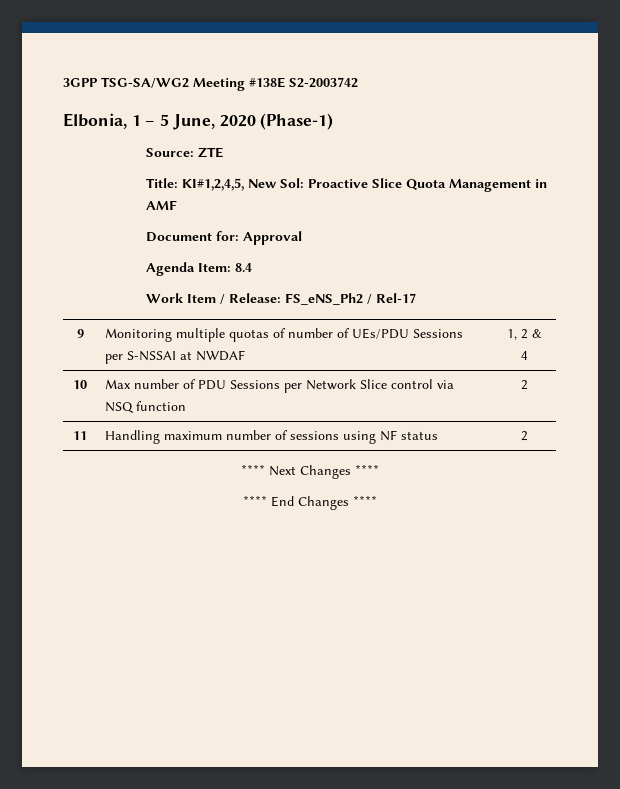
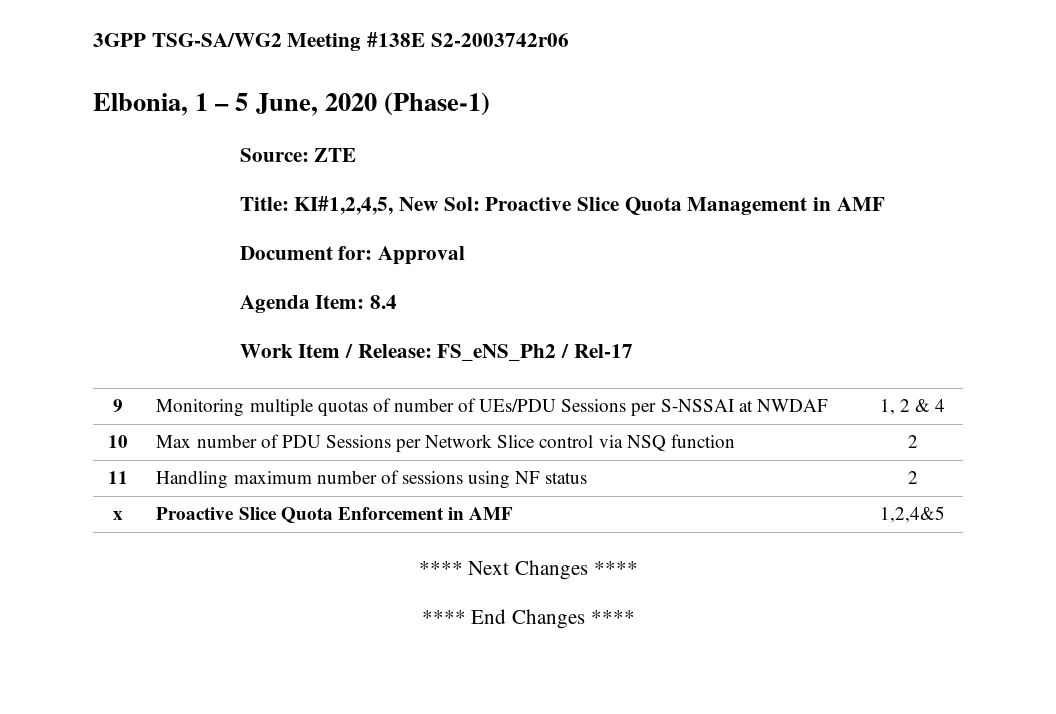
- 3GPP TSG-SA/WG2 Meeting #138E S2-2003742
+ 3GPP TSG-SA/WG2 Meeting #138E S2-2003742r06
+ x | Proactive Slice Quota Enforcement in AMF | 1,2,4&5

